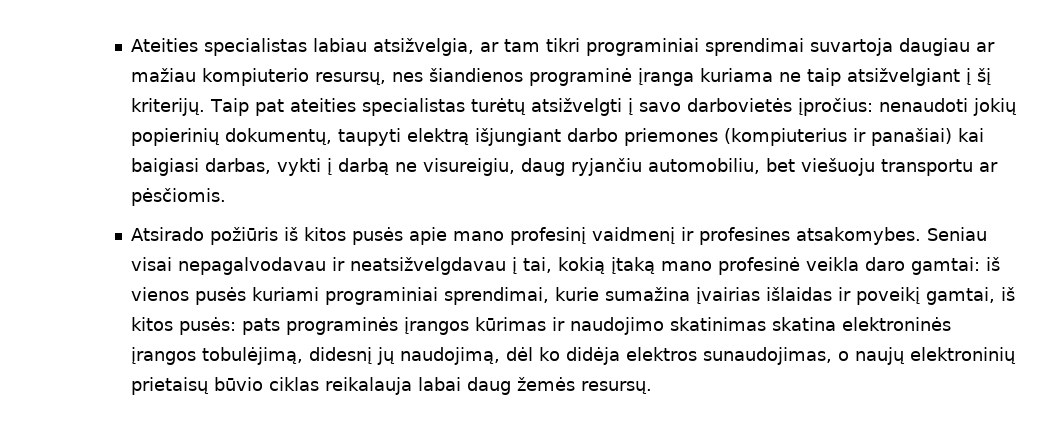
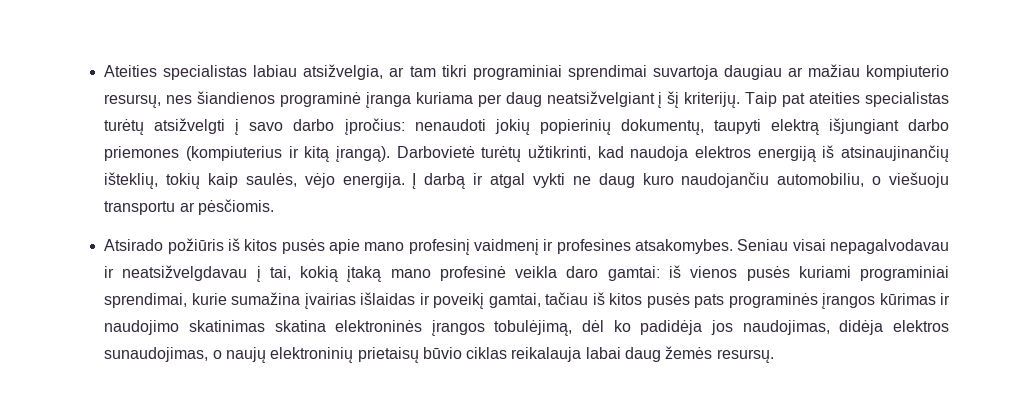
- Ateities specialistas labiau atsižvelgia, ar tam tikri programiniai sprendimai suvartoja daugiau ar mažiau kompiuterio resursų, nes šiandienos programinė įranga kuriama ne taip atsižvelgiant į šį kriterijų.
+ Ateities specialistas labiau atsižvelgia, ar tam tikri programiniai sprendimai suvartoja daugiau ar mažiau kompiuterio resursų, nes šiandienos programinė įranga kuriama per daug neatsižvelgiant į šį kriterijų.
- Taip pat ateities specialistas turėtų atsižvelgti į savo darbovietės įpročius: nenaudoti jokių popierinių dokumentų, taupyti elektrą išjungiant darbo priemones (kompiuterius ir panašiai) kai baigiasi darbas, vykti į darbą ne visureigiu, daug ryjančiu automobiliu, bet viešuoju transportu ar pėsčiomis.
+ Taip pat ateities specialistas turėtų atsižvelgti į savo darbo įpročius: nenaudoti jokių popierinių dokumentų, taupyti elektrą išjungiant darbo priemones (kompiuterius ir kitą įrangą). Darbovietė turėtų užtikrinti, kad naudoja elektros energiją iš atsinaujinančių išteklių, tokių kaip saulės, vėjo energija. Į darbą ir atgal vykti ne daug kuro naudojančiu automobiliu, o viešuoju transportu ar pėsčiomis.
- Seniau visai nepagalvodavau ir neatsižvelgdavau į tai, kokią įtaką mano profesinė veikla daro gamtai: iš vienos pusės kuriami programiniai sprendimai, kurie sumažina įvairias išlaidas ir poveikį gamtai, iš kitos pusės: pats programinės įrangos kūrimas ir naudojimo skatinimas skatina elektroninės įrangos tobulėjimą, didesnį jų naudojimą, dėl ko didėja elektros sunaudojimas, o naujų elektroninių prietaisų būvio ciklas reikalauja labai daug žemės resursų.
+ Seniau visai nepagalvodavau ir neatsižvelgdavau į tai, kokią įtaką mano profesinė veikla daro gamtai: iš vienos pusės kuriami programiniai sprendimai, kurie sumažina įvairias išlaidas ir poveikį gamtai, tačiau iš kitos pusės pats programinės įrangos kūrimas ir naudojimo skatinimas skatina elektroninės įrangos tobulėjimą, dėl ko padidėja jos naudojimas, didėja elektros sunaudojimas, o naujų elektroninių prietaisų būvio ciklas reikalauja labai daug žemės resursų.

